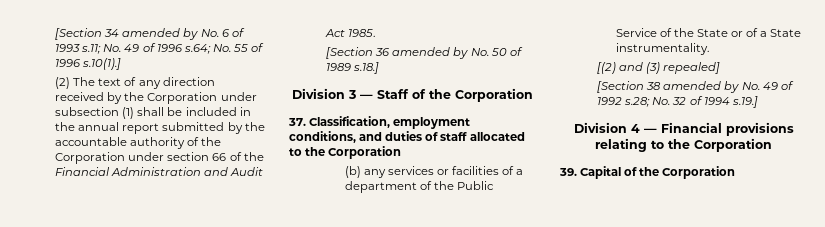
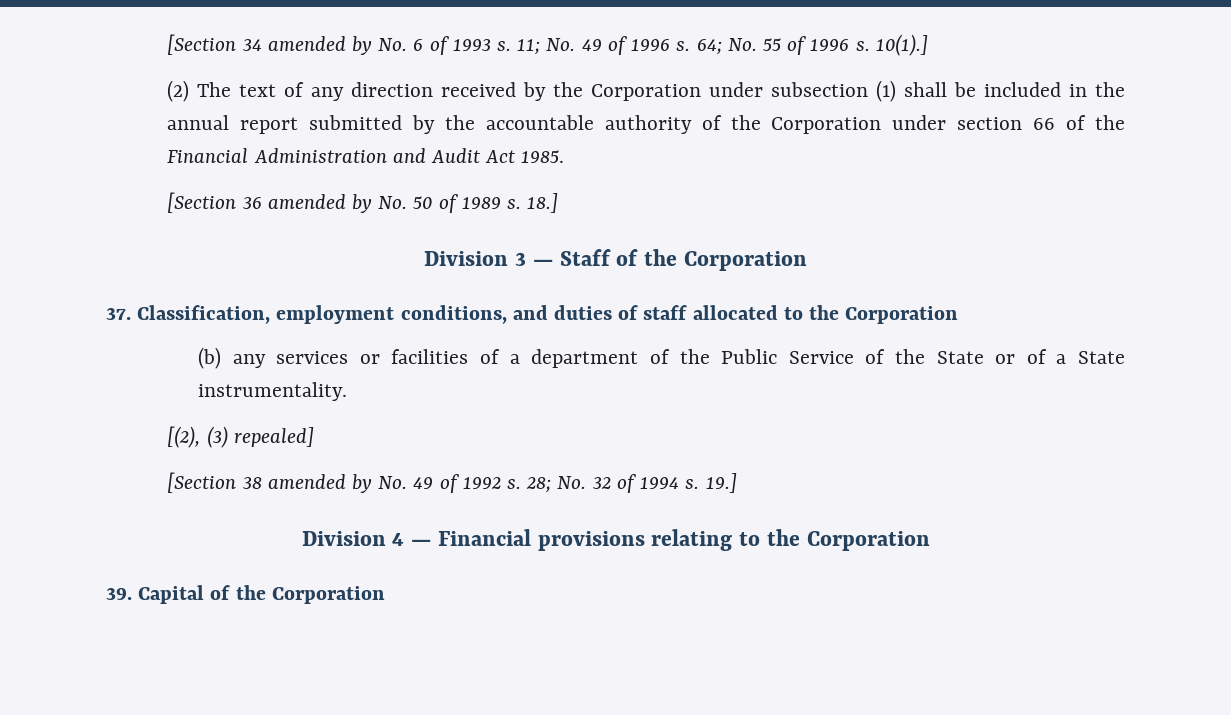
- [Section 34 amended by No. 6 of 1993 s.11; No. 49 of 1996 s.64; No. 55 of 1996 s.10(1).]
+ [Section 34 amended by No. 6 of 1993 s. 11; No. 49 of 1996 s. 64; No. 55 of 1996 s. 10(1).]
- [Section 36 amended by No. 50 of 1989 s.18.]
+ [Section 36 amended by No. 50 of 1989 s. 18.]
- [(2) and (3) repealed]
+ [(2), (3) repealed]
- [Section 38 amended by No. 49 of 1992 s.28; No. 32 of 1994 s.19.]
+ [Section 38 amended by No. 49 of 1992 s. 28; No. 32 of 1994 s. 19.]

